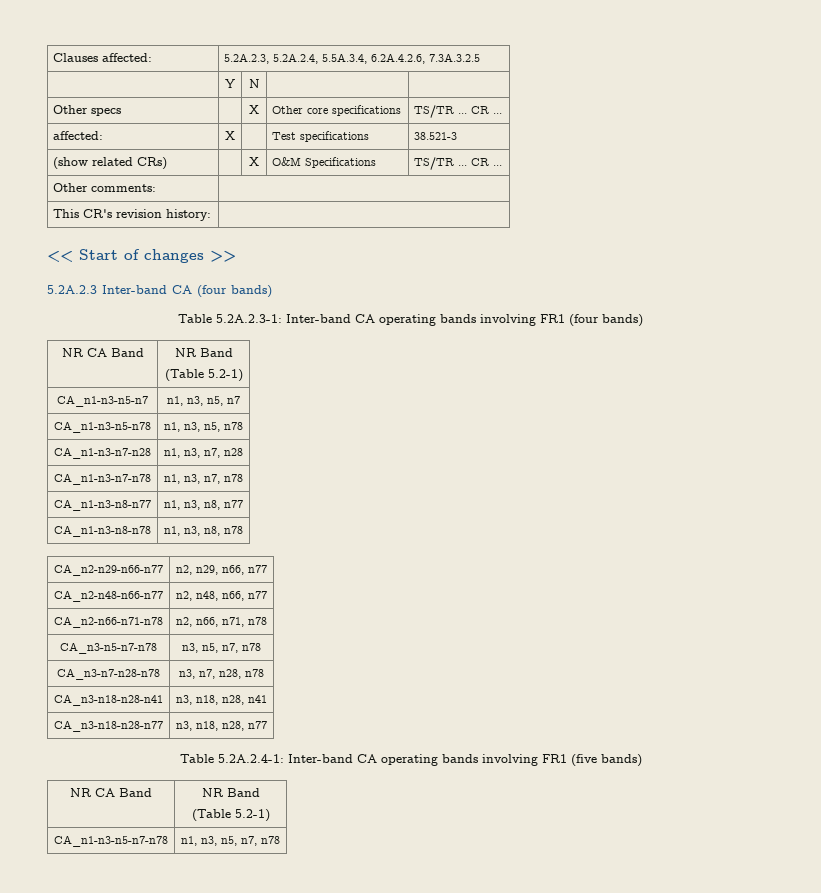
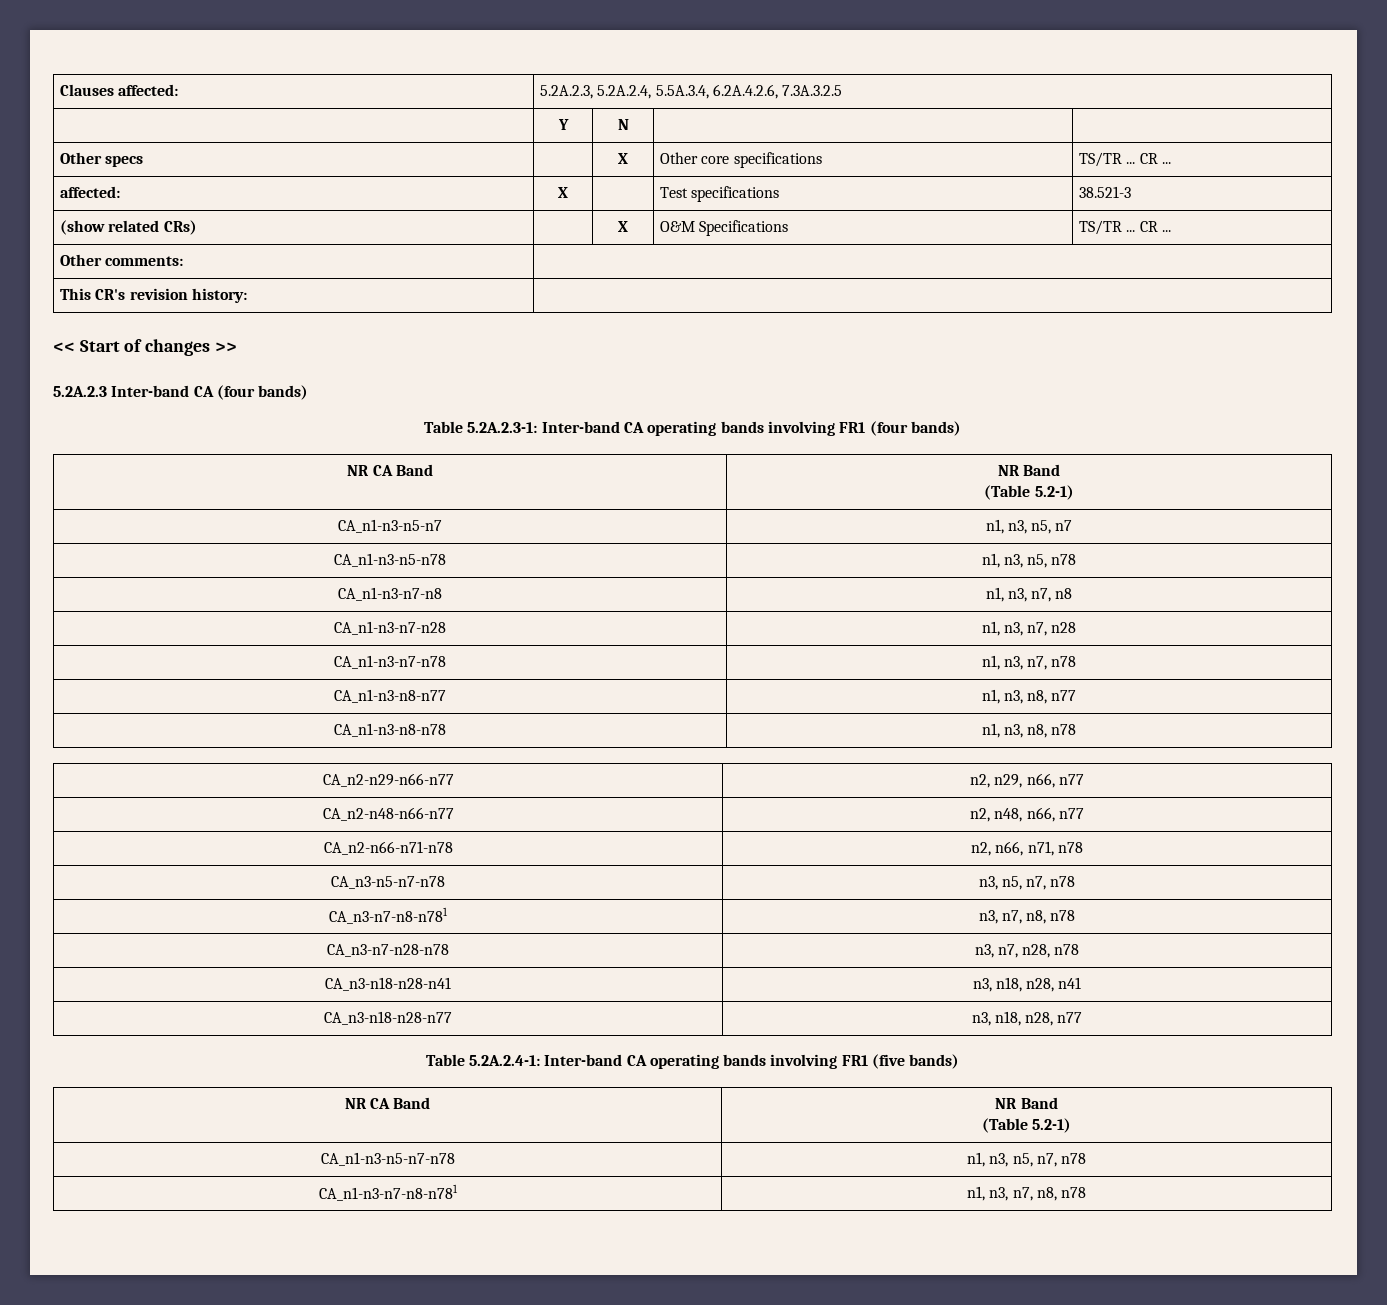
+ CA_n1-n3-n7-n8 | n1, n3, n7, n8
+ CA_n3-n7-n8-n781 | n3, n7, n8, n78
+ CA_n1-n3-n7-n8-n781 | n1, n3, n7, n8, n78

